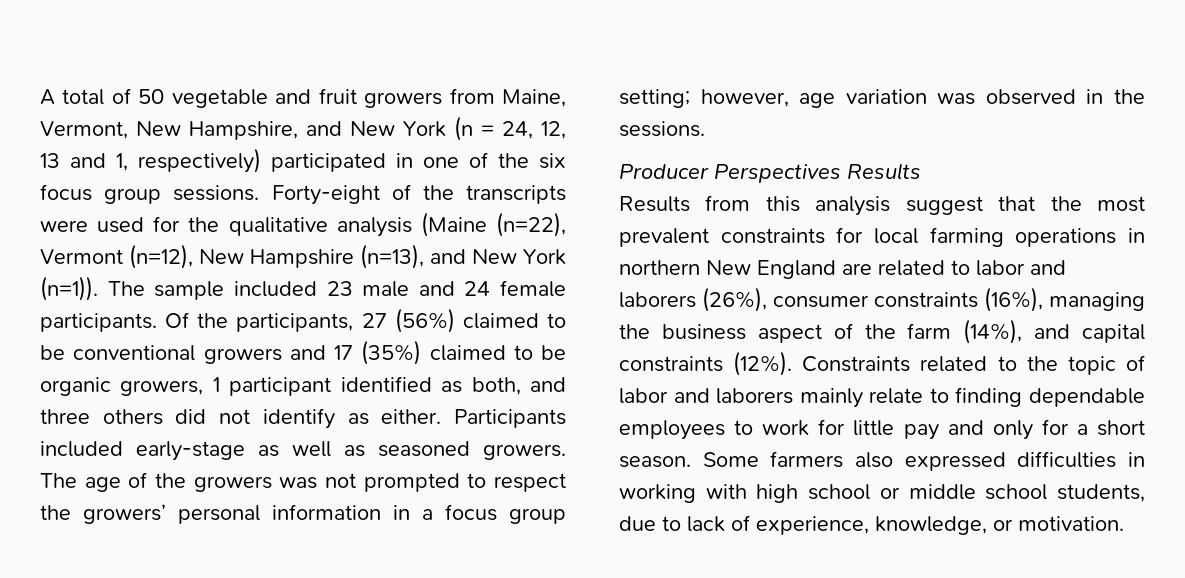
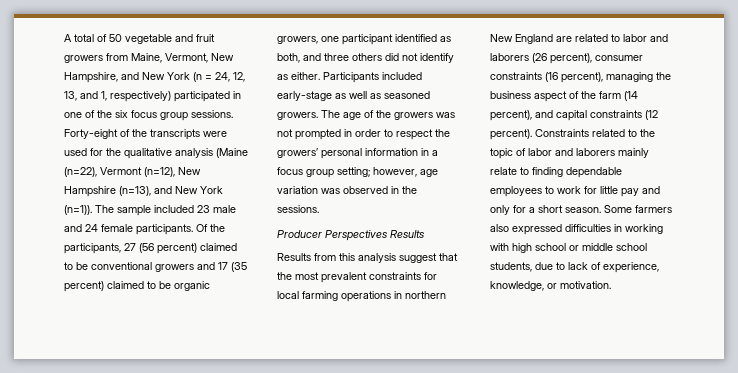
- A total of 50 vegetable and fruit growers from Maine, Vermont, New Hampshire, and New York (n = 24, 12, 13 and 1, respectively) participated in one of the six focus group sessions.
+ A total of 50 vegetable and fruit growers from Maine, Vermont, New Hampshire, and New York (n = 24, 12, 13, and 1, respectively) participated in one of the six focus group sessions.
- Of the participants, 27 (56%) claimed to be conventional growers and 17 (35%) claimed to be organic growers, 1 participant identified as both, and three others did not identify as either.
+ Of the participants, 27 (56 percent) claimed to be conventional growers and 17 (35 percent) claimed to be organic growers, one participant identified as both, and three others did not identify as either.
- The age of the growers was not prompted to respect the growers’ personal information in a focus group setting; however, age variation was observed in the sessions.
+ The age of the growers was not prompted in order to respect the growers’ personal information in a focus group setting; however, age variation was observed in the sessions.
- Results from this analysis suggest that the most prevalent constraints for local farming operations in northern New England are related to labor and laborers (26%), consumer constraints (16%), managing the business aspect of the farm (14%), and capital constraints (12%).
+ Results from this analysis suggest that the most prevalent constraints for local farming operations in northern New England are related to labor and laborers (26 percent), consumer constraints (16 percent), managing the business aspect of the farm (14 percent), and capital constraints (12 percent).

